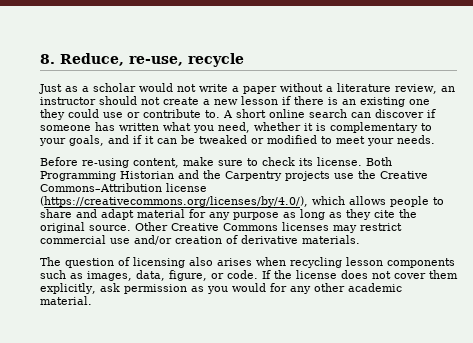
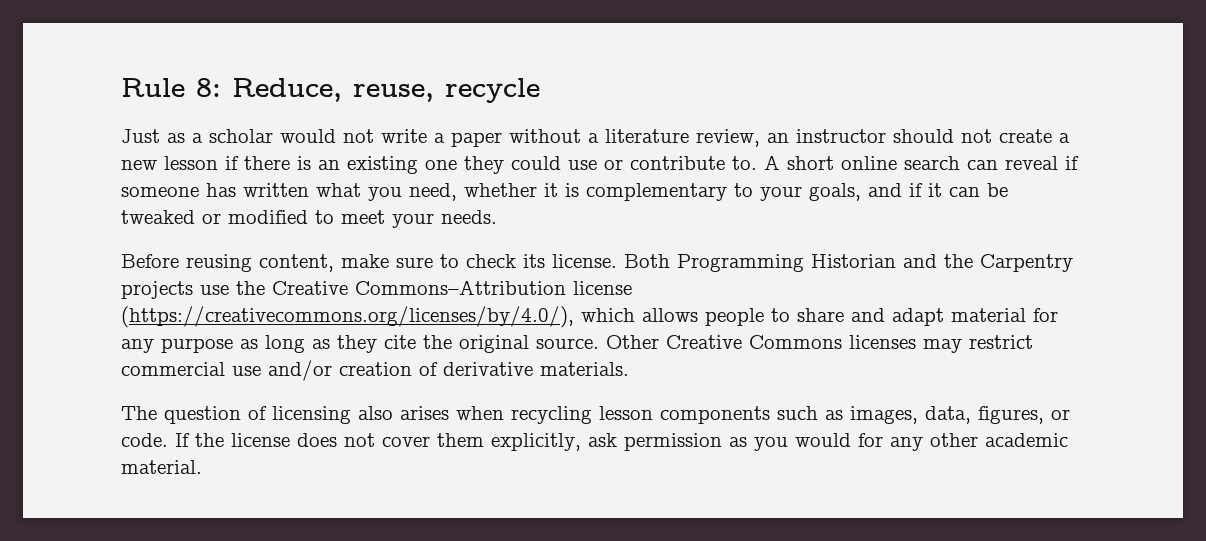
- 8. Reduce, re-use, recycle
+ Rule 8: Reduce, reuse, recycle
- A short online search can discover if someone has written what you need, whether it is complementary to your goals, and if it can be tweaked or modified to meet your needs.
+ A short online search can reveal if someone has written what you need, whether it is complementary to your goals, and if it can be tweaked or modified to meet your needs.
- Before re-using content, make sure to check its license.
+ Before reusing content, make sure to check its license.
- The question of licensing also arises when recycling lesson components such as images, data, figure, or code.
+ The question of licensing also arises when recycling lesson components such as images, data, figures, or code.

